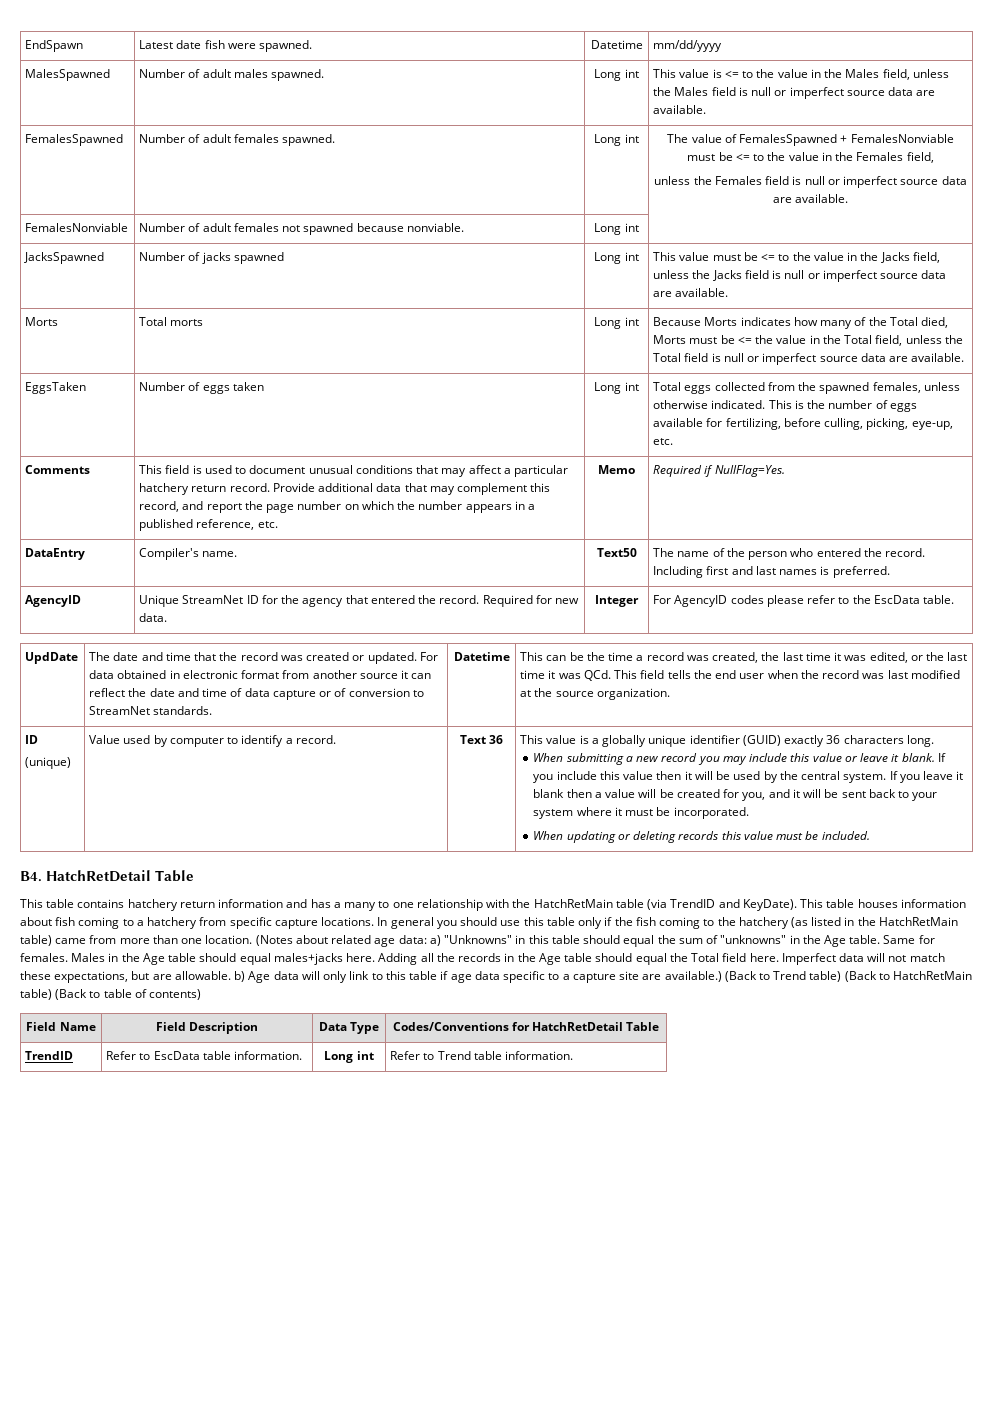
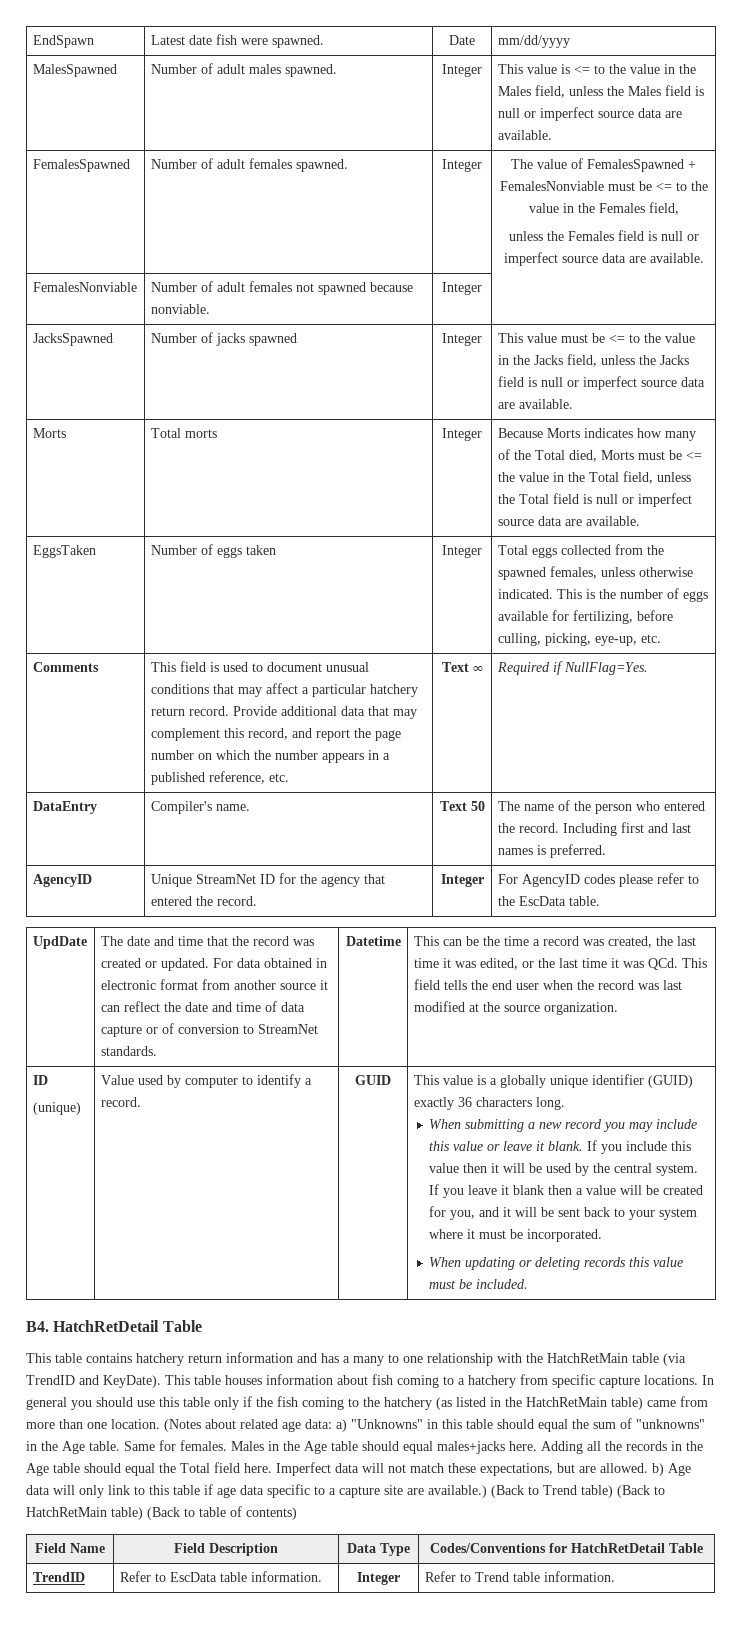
- EndSpawn | Latest date fish were spawned. | Datetime | mm/dd/yyyy
+ EndSpawn | Latest date fish were spawned. | Date | mm/dd/yyyy
- MalesSpawned | Number of adult males spawned. | Long int | This value is <= to the value in the Males field, unless the Males field is null or imperfect source data are available.
+ MalesSpawned | Number of adult males spawned. | Integer | This value is <= to the value in the Males field, unless the Males field is null or imperfect source data are available.
- FemalesSpawned | Number of adult females spawned. | Long int | The value of FemalesSpawned + FemalesNonviable must be <= to the value in the Females field,
+ FemalesSpawned | Number of adult females spawned. | Integer | The value of FemalesSpawned + FemalesNonviable must be <= to the value in the Females field,
- FemalesNonviable | Number of adult females not spawned because nonviable. | Long int |
+ FemalesNonviable | Number of adult females not spawned because nonviable. | Integer |
- JacksSpawned | Number of jacks spawned | Long int | This value must be <= to the value in the Jacks field, unless the Jacks field is null or imperfect source data are available.
+ JacksSpawned | Number of jacks spawned | Integer | This value must be <= to the value in the Jacks field, unless the Jacks field is null or imperfect source data are available.
- Morts | Total morts | Long int | Because Morts indicates how many of the Total died, Morts must be <= the value in the Total field, unless the Total field is null or imperfect source data are available.
+ Morts | Total morts | Integer | Because Morts indicates how many of the Total died, Morts must be <= the value in the Total field, unless the Total field is null or imperfect source data are available.
- EggsTaken | Number of eggs taken | Long int | Total eggs collected from the spawned females, unless otherwise indicated. This is the number of eggs available for fertilizing, before culling, picking, eye-up, etc.
+ EggsTaken | Number of eggs taken | Integer | Total eggs collected from the spawned females, unless otherwise indicated. This is the number of eggs available for fertilizing, before culling, picking, eye-up, etc.
- Memo
+ Text ∞
- DataEntry | Compiler's name. | Text50 | The name of the person who entered the record. Including first and last names is preferred.
+ DataEntry | Compiler's name. | Text 50 | The name of the person who entered the record. Including first and last names is preferred.
- AgencyID | Unique StreamNet ID for the agency that entered the record. Required for new data. | Integer | For AgencyID codes please refer to the EscData table.
+ AgencyID | Unique StreamNet ID for the agency that entered the record. | Integer | For AgencyID codes please refer to the EscData table.
- Text 36
+ GUID
- Imperfect data will not match these expectations, but are allowable. b) Age data will only link to this table if age data specific to a capture site are available.)
+ Imperfect data will not match these expectations, but are allowed. b) Age data will only link to this table if age data specific to a capture site are available.)
- TrendID | Refer to EscData table information. | Long int | Refer to Trend table information.
+ TrendID | Refer to EscData table information. | Integer | Refer to Trend table information.

